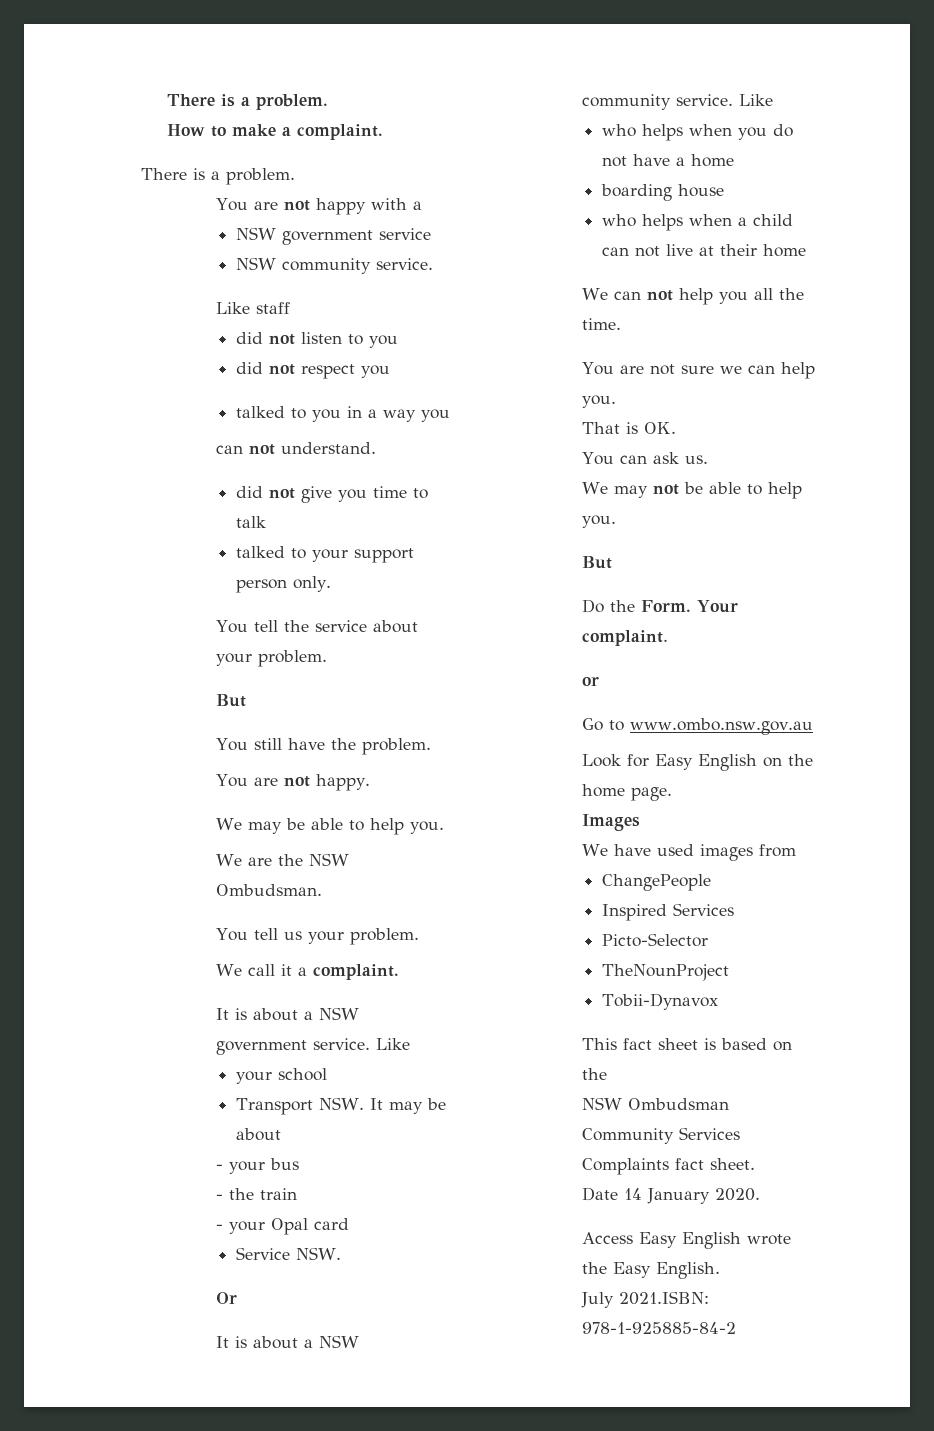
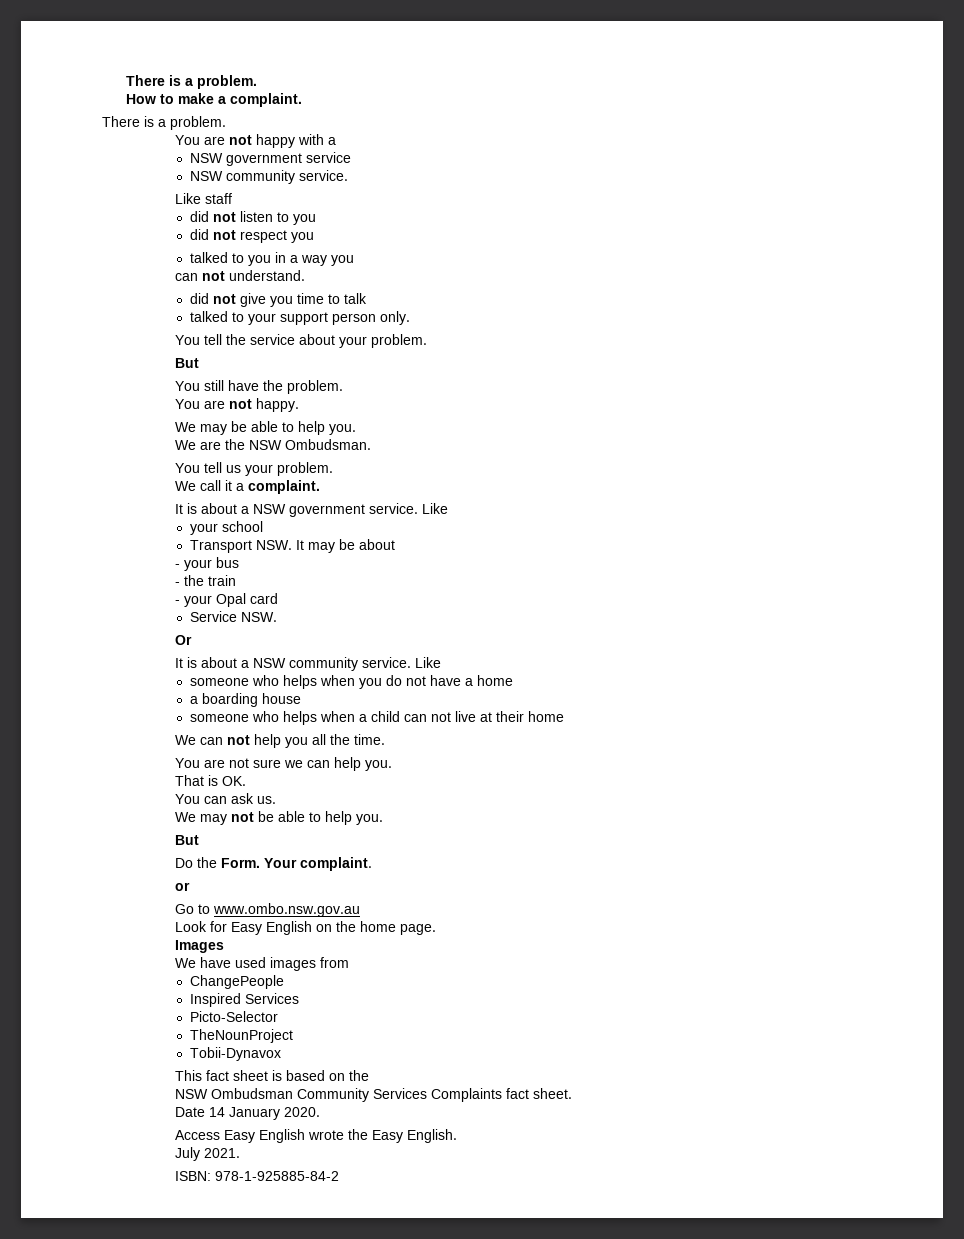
- who helps when you do not have a home
+ someone who helps when you do not have a home
- boarding house
+ a boarding house
- who helps when a child can not live at their home
+ someone who helps when a child can not live at their home
- July 2021.ISBN: 978-1-925885-84-2
+ July 2021.
+ ISBN: 978-1-925885-84-2

